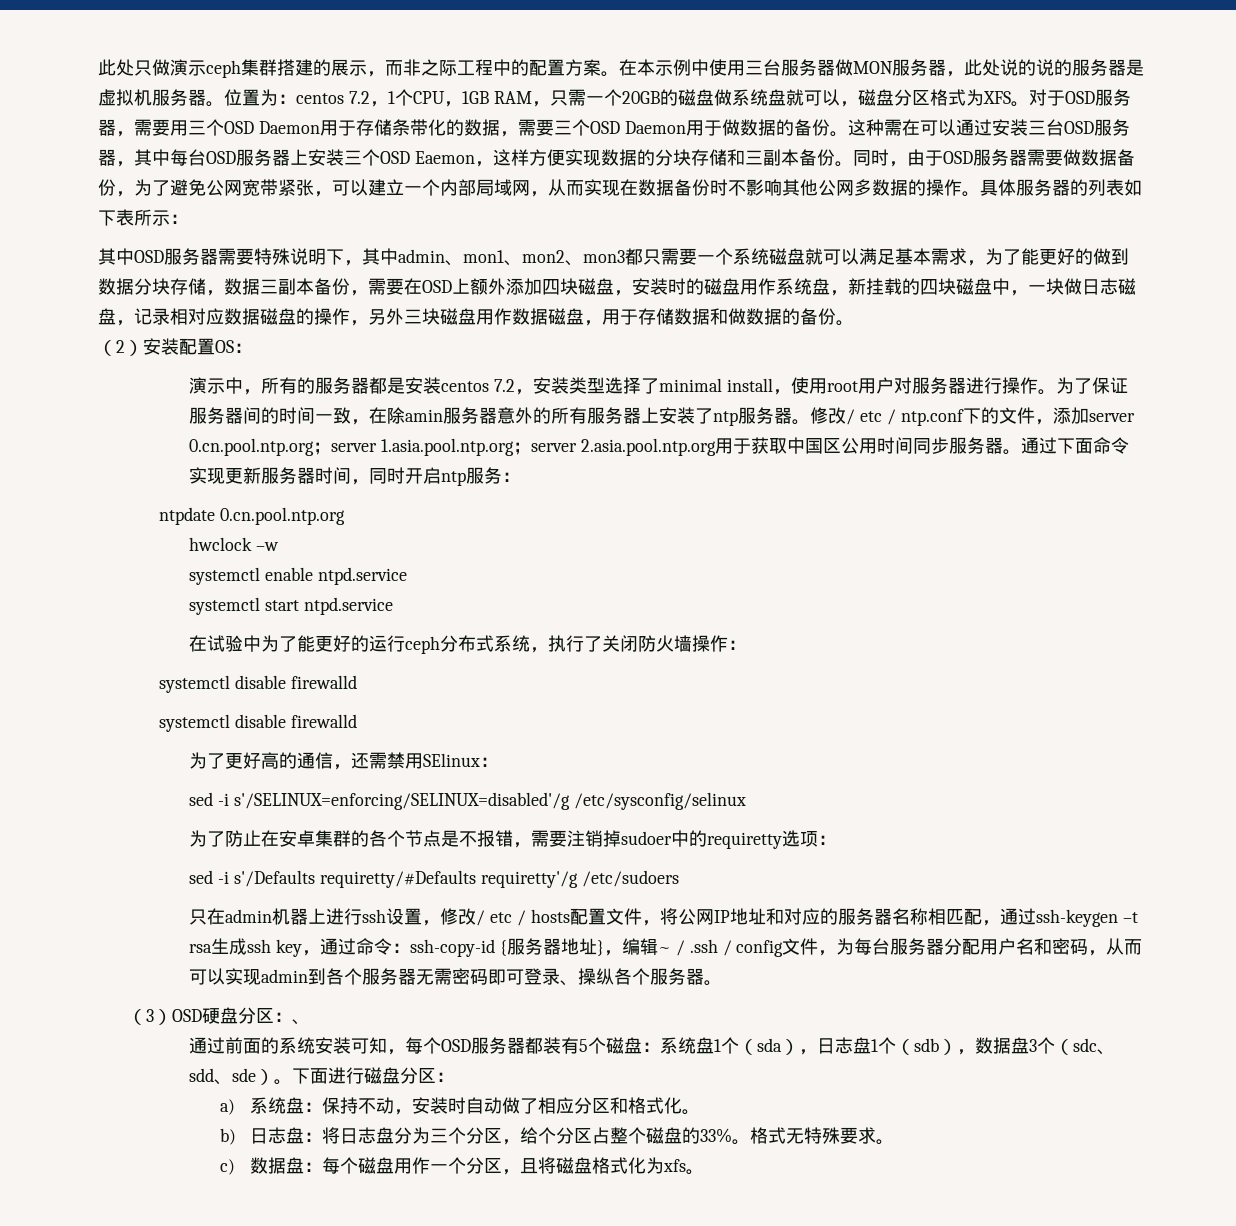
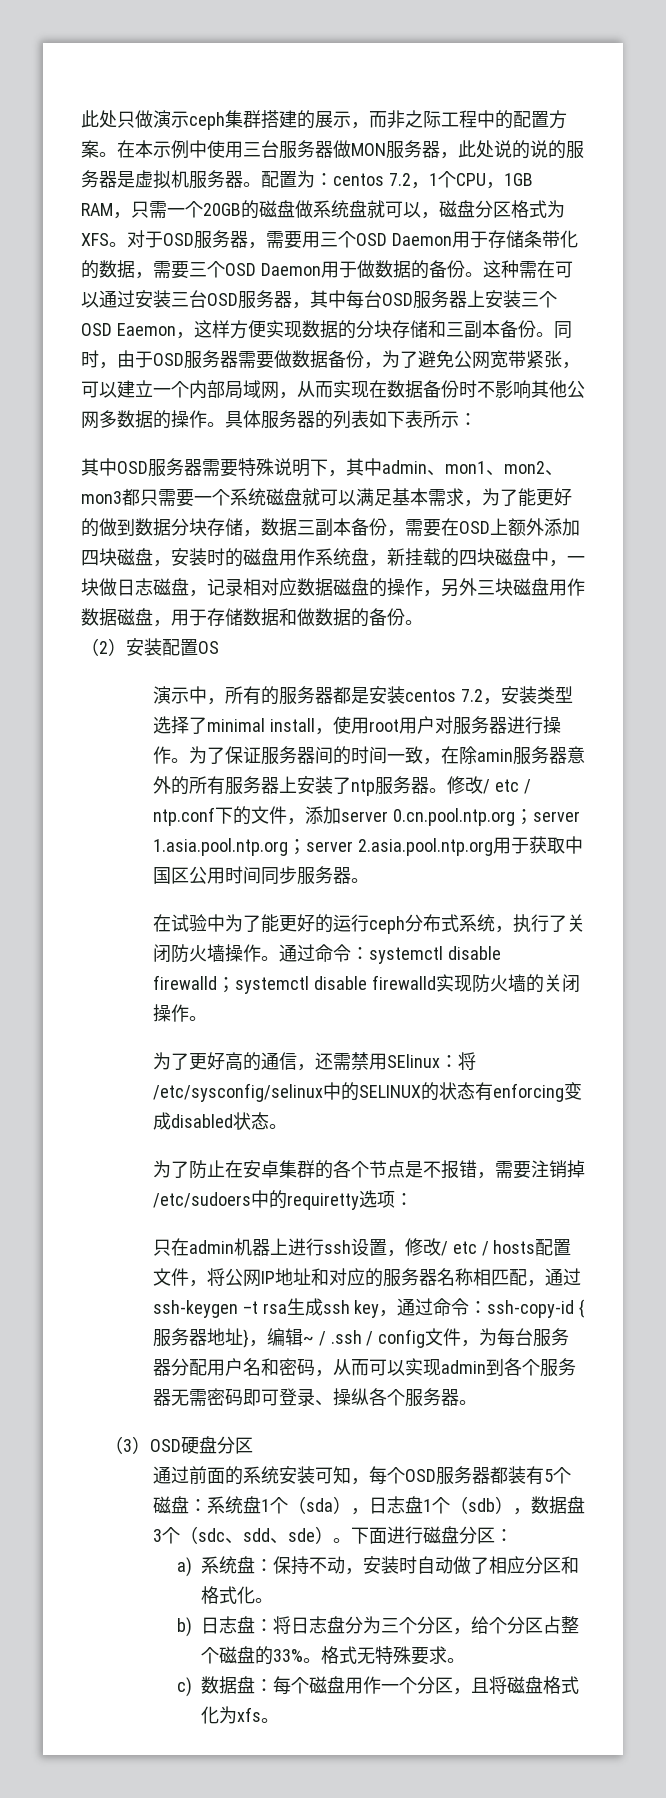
- 位置为：centos 7.2，1个CPU，1GB RAM，只需一个20GB的磁盘做系统盘就可以，磁盘分区格式为XFS。
+ 配置为：centos 7.2，1个CPU，1GB RAM，只需一个20GB的磁盘做系统盘就可以，磁盘分区格式为XFS。
- （2）安装配置OS：
+ （2）安装配置OS
- 通过下面命令实现更新服务器时间，同时开启ntp服务：
- ntpdate 0.cn.pool.ntp.org
- hwclock –w
- systemctl enable ntpd.service
- systemctl start ntpd.service
- 在试验中为了能更好的运行ceph分布式系统，执行了关闭防火墙操作：
- systemctl disable firewalld
- systemctl disable firewalld
+ 在试验中为了能更好的运行ceph分布式系统，执行了关闭防火墙操作。通过命令：systemctl disable firewalld；systemctl disable firewalld实现防火墙的关闭操作。
- 为了更好高的通信，还需禁用SElinux：
- sed -i s'/SELINUX=enforcing/SELINUX=disabled'/g /etc/sysconfig/selinux
+ 为了更好高的通信，还需禁用SElinux：将/etc/sysconfig/selinux中的SELINUX的状态有enforcing变成disabled状态。
- 为了防止在安卓集群的各个节点是不报错，需要注销掉sudoer中的requiretty选项：
+ 为了防止在安卓集群的各个节点是不报错，需要注销掉/etc/sudoers中的requiretty选项：
- sed -i s'/Defaults requiretty/#Defaults requiretty'/g /etc/sudoers
- （3）OSD硬盘分区：、
+ （3）OSD硬盘分区

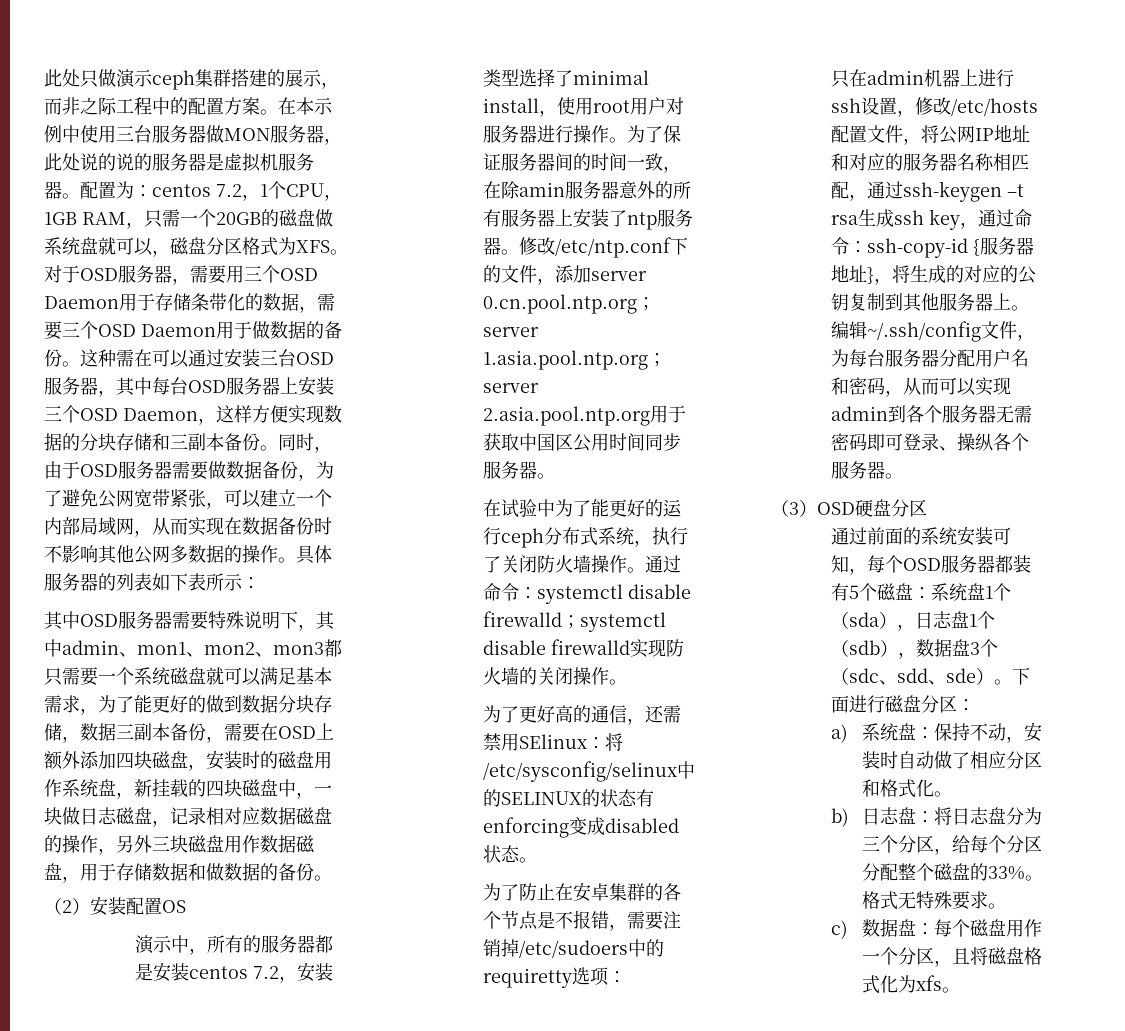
- 这种需在可以通过安装三台OSD服务器，其中每台OSD服务器上安装三个OSD Eaemon，这样方便实现数据的分块存储和三副本备份。
+ 这种需在可以通过安装三台OSD服务器，其中每台OSD服务器上安装三个OSD Daemon，这样方便实现数据的分块存储和三副本备份。
- 修改/ etc / ntp.conf下的文件，添加server 0.cn.pool.ntp.org；server 1.asia.pool.ntp.org；server 2.asia.pool.ntp.org用于获取中国区公用时间同步服务器。
+ 修改/etc/ntp.conf下的文件，添加server 0.cn.pool.ntp.org；server 1.asia.pool.ntp.org；server 2.asia.pool.ntp.org用于获取中国区公用时间同步服务器。
- 只在admin机器上进行ssh设置，修改/ etc / hosts配置文件，将公网IP地址和对应的服务器名称相匹配，通过ssh-keygen –t rsa生成ssh key，通过命令：
+ 只在admin机器上进行ssh设置，修改/etc/hosts配置文件，将公网IP地址和对应的服务器名称相匹配，通过ssh-keygen –t rsa生成ssh key，通过命令：
- ssh-copy-id {服务器地址}，编辑~ / .ssh / config文件，为每台服务器分配用户名和密码，从而可以实现admin到各个服务器无需密码即可登录、操纵各个服务器。
+ ssh-copy-id {服务器地址}，将生成的对应的公钥复制到其他服务器上。编辑~/.ssh/config文件，为每台服务器分配用户名和密码，从而可以实现admin到各个服务器无需密码即可登录、操纵各个服务器。
- b)日志盘：将日志盘分为三个分区，给个分区占整个磁盘的33%。
+ b)日志盘：将日志盘分为三个分区，给每个分区分配整个磁盘的33%。

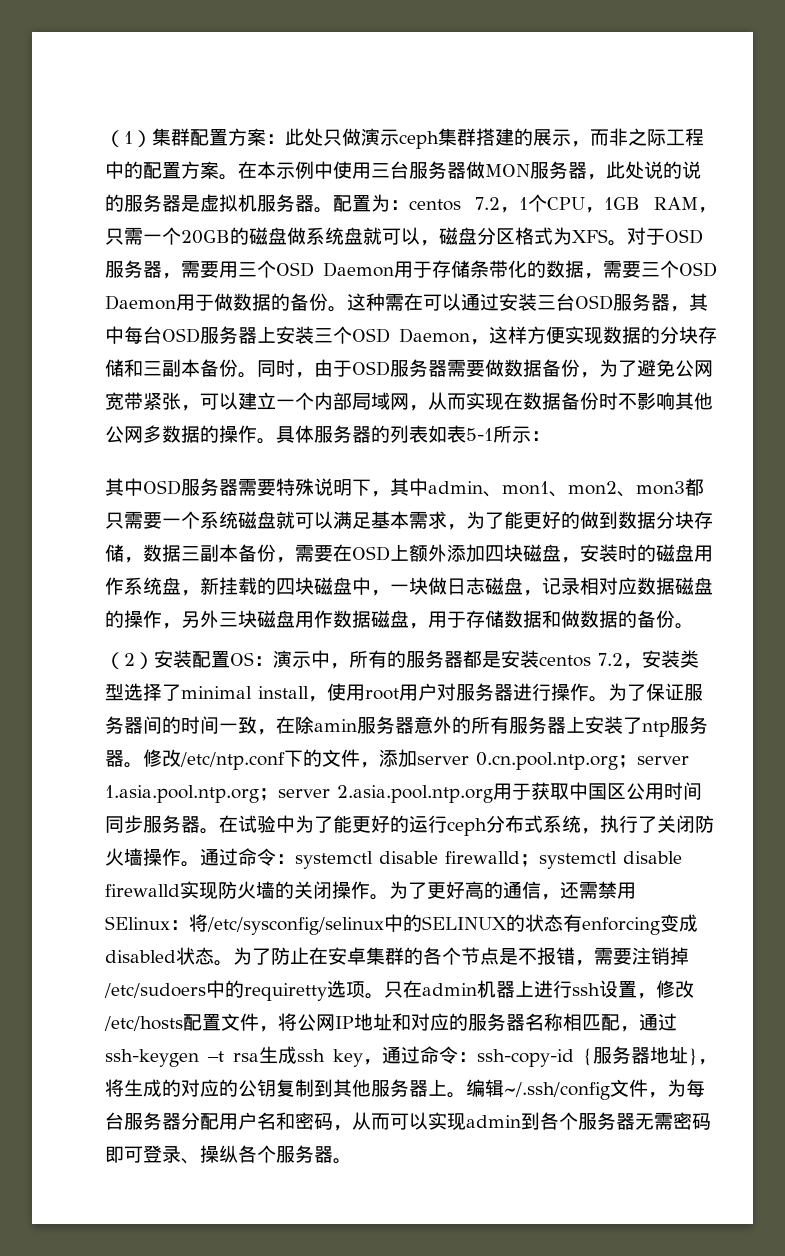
- 此处只做演示ceph集群搭建的展示，而非之际工程中的配置方案。
+ （1）集群配置方案：此处只做演示ceph集群搭建的展示，而非之际工程中的配置方案。
- 具体服务器的列表如下表所示：
+ 具体服务器的列表如表5-1所示：
- （2）安装配置OS
- 演示中，所有的服务器都是安装centos 7.2，安装类型选择了minimal install，使用root用户对服务器进行操作。
+ （2）安装配置OS：演示中，所有的服务器都是安装centos 7.2，安装类型选择了minimal install，使用root用户对服务器进行操作。
- 修改/etc/ntp.conf下的文件，添加server 0.cn.pool.ntp.org；server 1.asia.pool.ntp.org；server 2.asia.pool.ntp.org用于获取中国区公用时间同步服务器。
- 在试验中为了能更好的运行ceph分布式系统，执行了关闭防火墙操作。
+ 修改/etc/ntp.conf下的文件，添加server 0.cn.pool.ntp.org；server 1.asia.pool.ntp.org；server 2.asia.pool.ntp.org用于获取中国区公用时间同步服务器。在试验中为了能更好的运行ceph分布式系统，执行了关闭防火墙操作。
- systemctl disable firewalld实现防火墙的关闭操作。
- 为了更好高的通信，还需禁用SElinux：
+ systemctl disable firewalld实现防火墙的关闭操作。为了更好高的通信，还需禁用SElinux：
- 将/etc/sysconfig/selinux中的SELINUX的状态有enforcing变成disabled状态。
- 为了防止在安卓集群的各个节点是不报错，需要注销掉/etc/sudoers中的requiretty选项：
- 只在admin机器上进行ssh设置，修改/etc/hosts配置文件，将公网IP地址和对应的服务器名称相匹配，通过ssh-keygen –t rsa生成ssh key，通过命令：
+ 将/etc/sysconfig/selinux中的SELINUX的状态有enforcing变成disabled状态。为了防止在安卓集群的各个节点是不报错，需要注销掉/etc/sudoers中的requiretty选项。只在admin机器上进行ssh设置，修改/etc/hosts配置文件，将公网IP地址和对应的服务器名称相匹配，通过ssh-keygen –t rsa生成ssh key，通过命令：
- （3）OSD硬盘分区
- 通过前面的系统安装可知，每个OSD服务器都装有5个磁盘：系统盘1个（sda），日志盘1个（sdb），数据盘3个（sdc、sdd、sde）。下面进行磁盘分区：
- a)系统盘：保持不动，安装时自动做了相应分区和格式化。
- b)日志盘：将日志盘分为三个分区，给每个分区分配整个磁盘的33%。格式无特殊要求。
- c)数据盘：每个磁盘用作一个分区，且将磁盘格式化为xfs。

